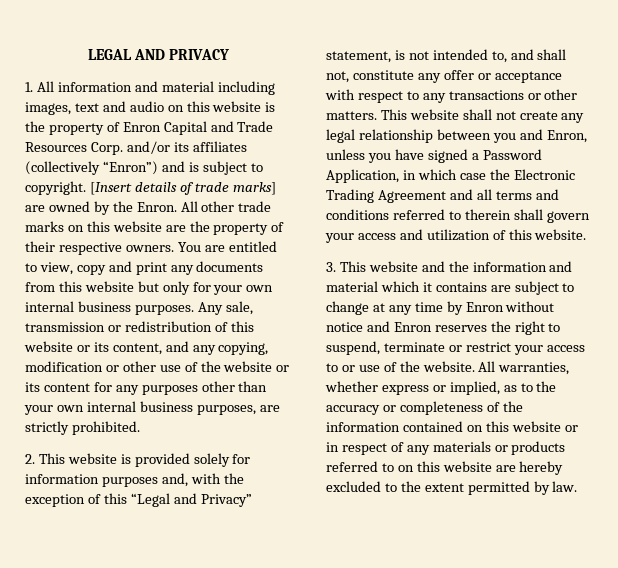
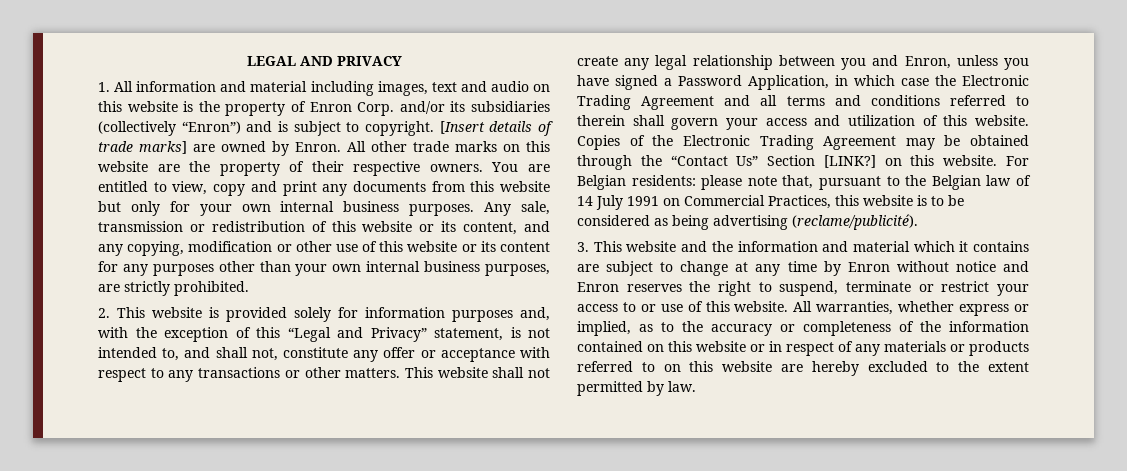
- 1. All information and material including images, text and audio on this website is the property of Enron Capital and Trade Resources Corp. and/or its affiliates (collectively “Enron”) and is subject to copyright.
+ 1. All information and material including images, text and audio on this website is the property of Enron Corp. and/or its subsidiaries (collectively “Enron”) and is subject to copyright.
- [Insert details of trade marks] are owned by the Enron.
+ [Insert details of trade marks] are owned by Enron.
- Any sale, transmission or redistribution of this website or its content, and any copying, modification or other use of the website or its content for any purposes other than your own internal business purposes, are strictly prohibited.
+ Any sale, transmission or redistribution of this website or its content, and any copying, modification or other use of this website or its content for any purposes other than your own internal business purposes, are strictly prohibited.
+ Copies of the Electronic Trading Agreement may be obtained through the “Contact Us” Section [LINK?] on this website. For Belgian residents: please note that, pursuant to the Belgian law of 14 July 1991 on Commercial Practices, this website is to be considered as being advertising (reclame/publicité).
- 3. This website and the information and material which it contains are subject to change at any time by Enron without notice and Enron reserves the right to suspend, terminate or restrict your access to or use of the website.
+ 3. This website and the information and material which it contains are subject to change at any time by Enron without notice and Enron reserves the right to suspend, terminate or restrict your access to or use of this website.

